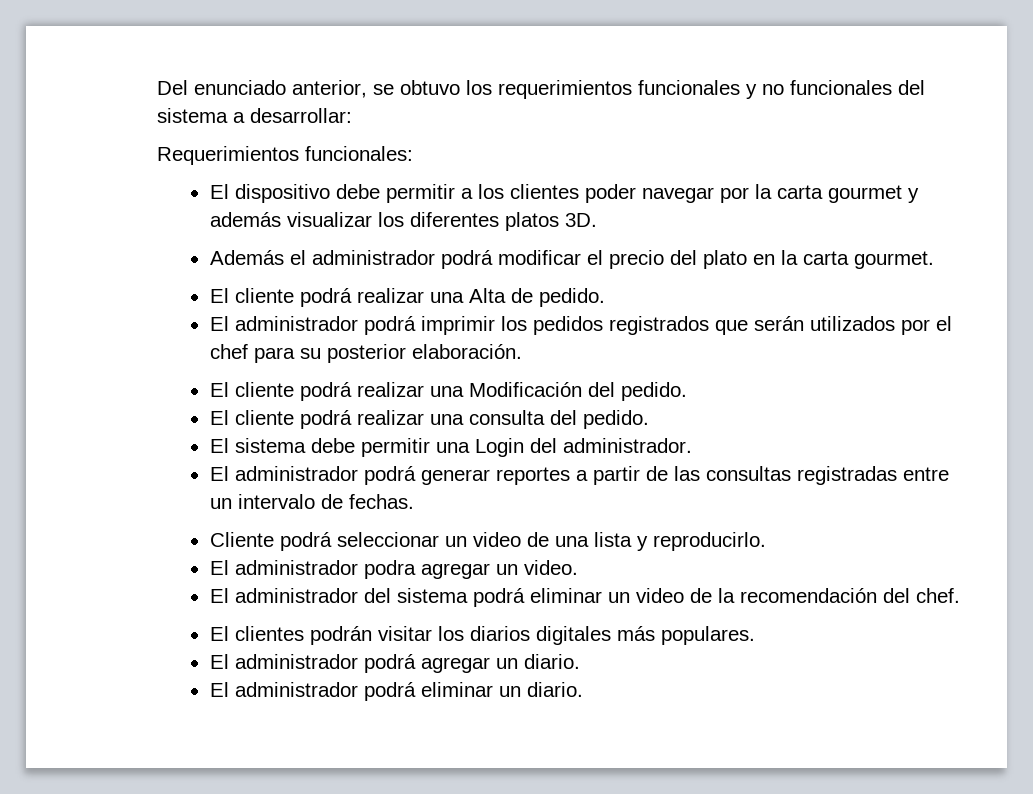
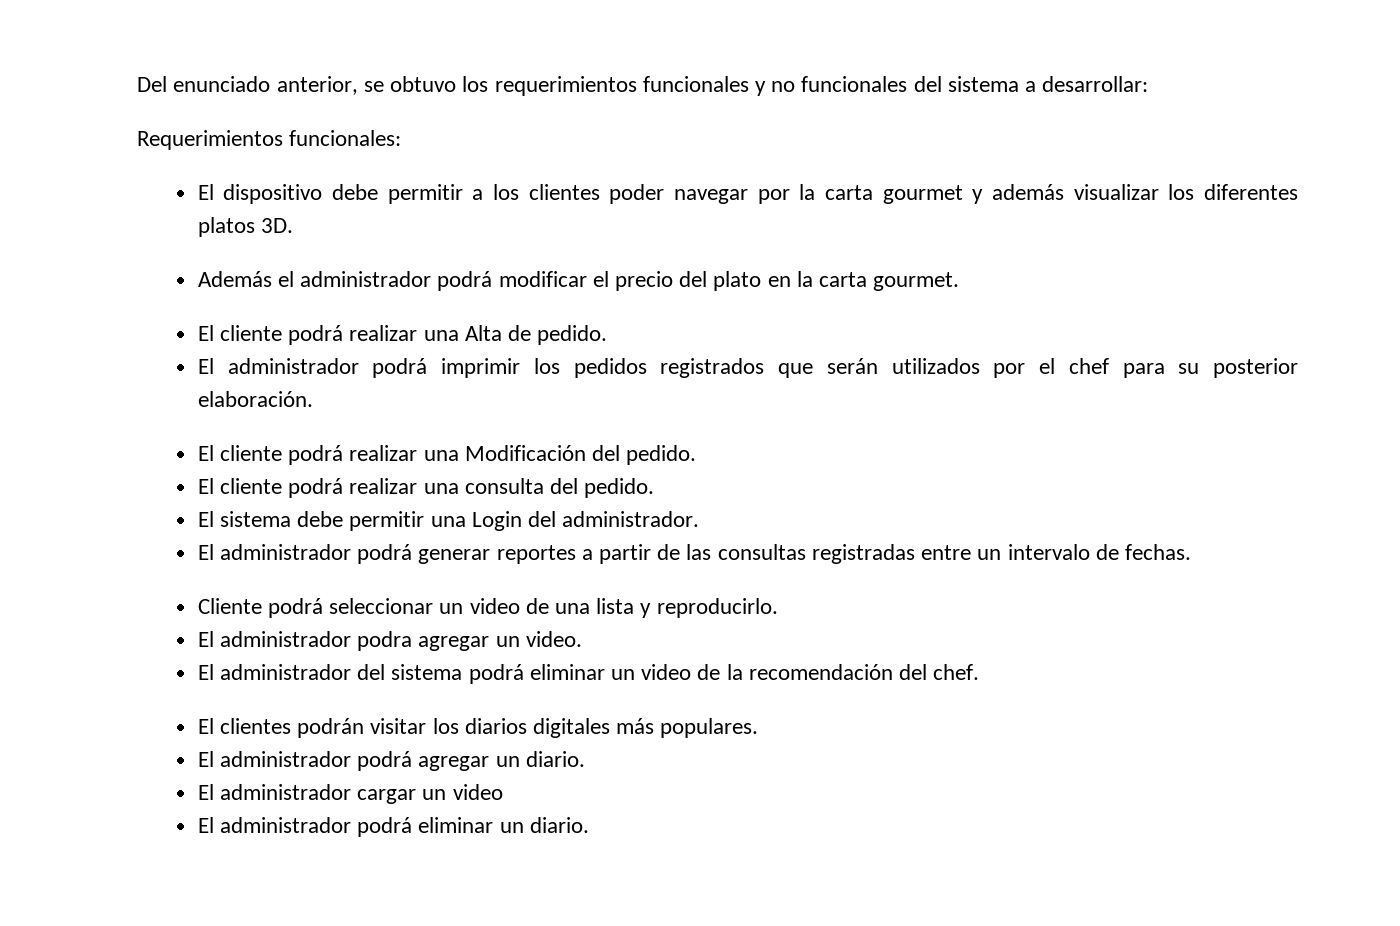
+ El administrador cargar un video

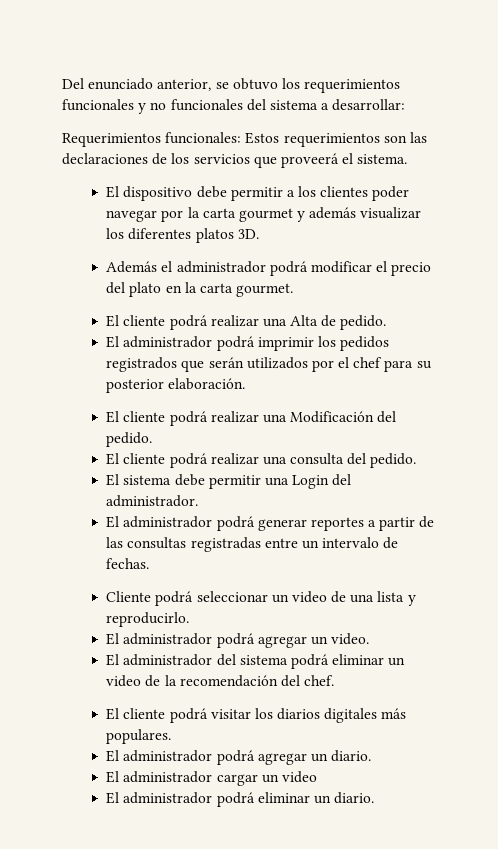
- Requerimientos funcionales:
+ Requerimientos funcionales: Estos requerimientos son las declaraciones de los servicios que proveerá el sistema.
- El administrador podra agregar un video.
+ El administrador podrá agregar un video.
- El clientes podrán visitar los diarios digitales más populares.
+ El cliente podrá visitar los diarios digitales más populares.

